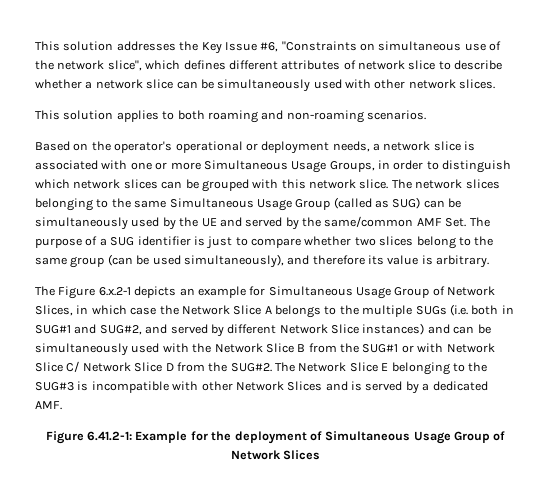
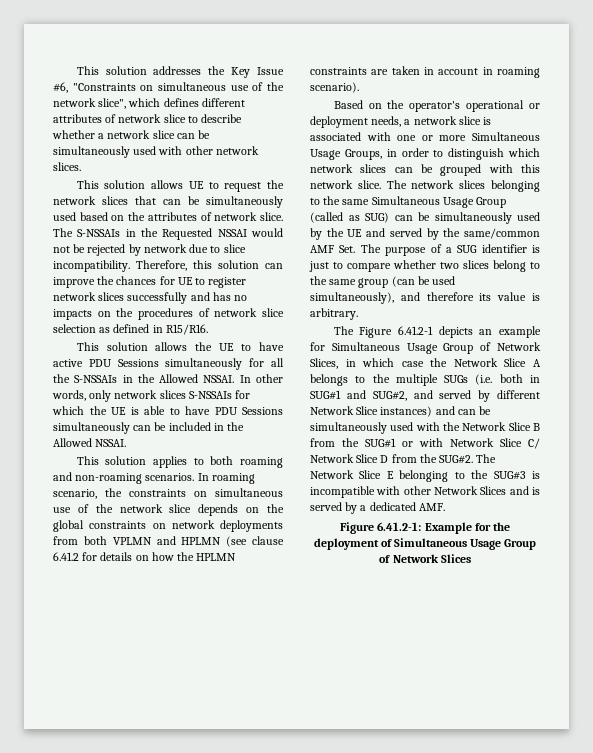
+ This solution allows UE to request the network slices that can be simultaneously used based on the attributes of network slice. The S-NSSAIs in the Requested NSSAI would not be rejected by network due to slice incompatibility. Therefore, this solution can improve the chances for UE to register network slices successfully and has no impacts on the procedures of network slice selection as defined in R15/R16.
+ This solution allows the UE to have active PDU Sessions simultaneously for all the S-NSSAIs in the Allowed NSSAI. In other words, only network slices S-NSSAIs for which the UE is able to have PDU Sessions simultaneously can be included in the Allowed NSSAI.
+ In roaming scenario, the constraints on simultaneous use of the network slice depends on the global constraints on network deployments from both VPLMN and HPLMN (see clause 6.41.2 for details on how the HPLMN constraints are taken in account in roaming scenario).
- The Figure 6.x.2-1 depicts an example for Simultaneous Usage Group of Network Slices, in which case the Network Slice A belongs to the multiple SUGs (i.e. both in SUG#1 and SUG#2, and served by different Network Slice instances) and can be simultaneously used with the Network Slice B from the SUG#1 or with Network Slice C/ Network Slice D from the SUG#2.
+ The Figure 6.41.2-1 depicts an example for Simultaneous Usage Group of Network Slices, in which case the Network Slice A belongs to the multiple SUGs (i.e. both in SUG#1 and SUG#2, and served by different Network Slice instances) and can be simultaneously used with the Network Slice B from the SUG#1 or with Network Slice C/ Network Slice D from the SUG#2.

